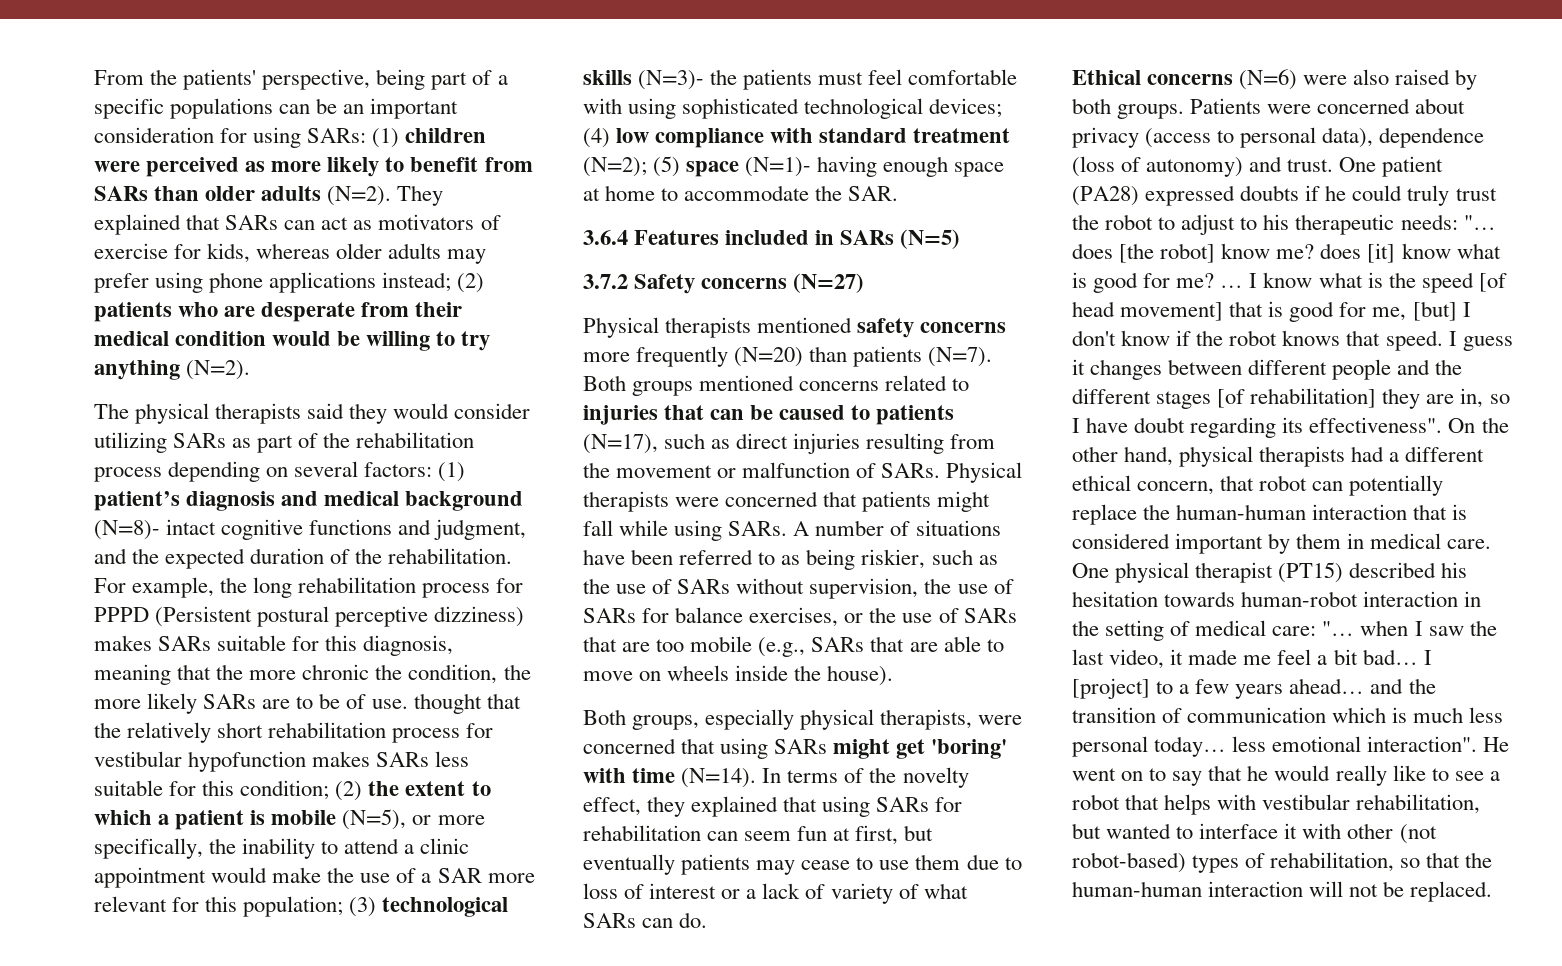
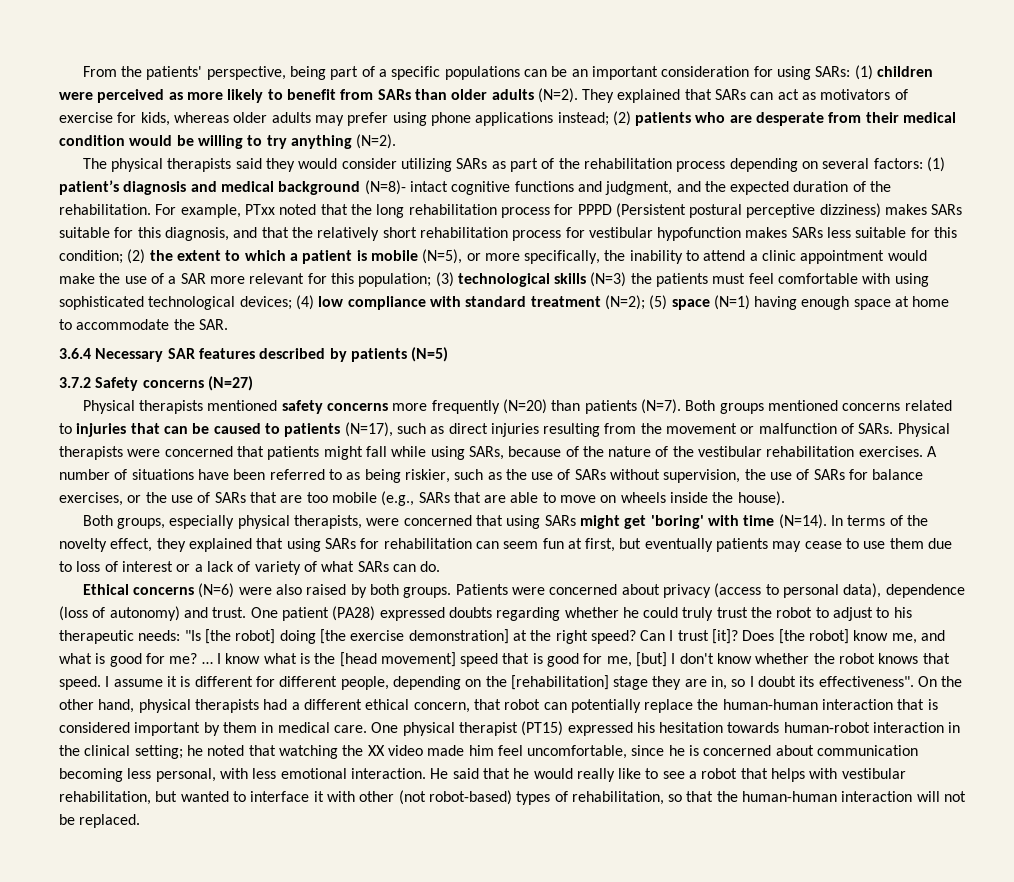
- For example, the long rehabilitation process for PPPD (Persistent postural perceptive dizziness) makes SARs suitable for this diagnosis, meaning that the more chronic the condition, the more likely SARs are to be of use. thought that the relatively short rehabilitation process for vestibular hypofunction makes SARs less suitable for this condition;
+ For example, PTxx noted that the long rehabilitation process for PPPD (Persistent postural perceptive dizziness) makes SARs suitable for this diagnosis, and that the relatively short rehabilitation process for vestibular hypofunction makes SARs less suitable for this condition;
- (3) technological skills (N=3)- the patients must feel comfortable with using sophisticated technological devices;
+ (3) technological skills (N=3) the patients must feel comfortable with using sophisticated technological devices;
- (5) space (N=1)- having enough space at home to accommodate the SAR.
+ (5) space (N=1) having enough space at home to accommodate the SAR.
- 3.6.4 Features included in SARs (N=5)
+ 3.6.4 Necessary SAR features described by patients (N=5)
- Physical therapists were concerned that patients might fall while using SARs.
+ Physical therapists were concerned that patients might fall while using SARs, because of the nature of the vestibular rehabilitation exercises.
- One patient (PA28) expressed doubts if he could truly trust the robot to adjust to his therapeutic needs: "… does [the robot] know me? does [it] know what is good for me?
+ One patient (PA28) expressed doubts regarding whether he could truly trust the robot to adjust to his therapeutic needs: "Is [the robot] doing [the exercise demonstration] at the right speed? Can I trust [it]? Does [the robot] know me, and what is good for me?
- I know what is the speed [of head movement] that is good for me, [but] I don't know if the robot knows that speed.
+ I know what is the [head movement] speed that is good for me, [but] I don't know whether the robot knows that speed.
- I guess it changes between different people and the different stages [of rehabilitation] they are in, so I have doubt regarding its effectiveness".
+ I assume it is different for different people, depending on the [rehabilitation] stage they are in, so I doubt its effectiveness".
- One physical therapist (PT15) described his hesitation towards human-robot interaction in the setting of medical care: "… when I saw the last video, it made me feel a bit bad… I [project] to a few years ahead… and the transition of communication which is much less personal today… less emotional interaction". He went on to say that he would really like to see a robot that helps with vestibular rehabilitation, but wanted to interface it with other (not robot-based) types of rehabilitation, so that the human-human interaction will not be replaced.
+ One physical therapist (PT15) expressed his hesitation towards human-robot interaction in the clinical setting; he noted that watching the XX video made him feel uncomfortable, since he is concerned about communication becoming less personal, with less emotional interaction. He said that he would really like to see a robot that helps with vestibular rehabilitation, but wanted to interface it with other (not robot-based) types of rehabilitation, so that the human-human interaction will not be replaced.

